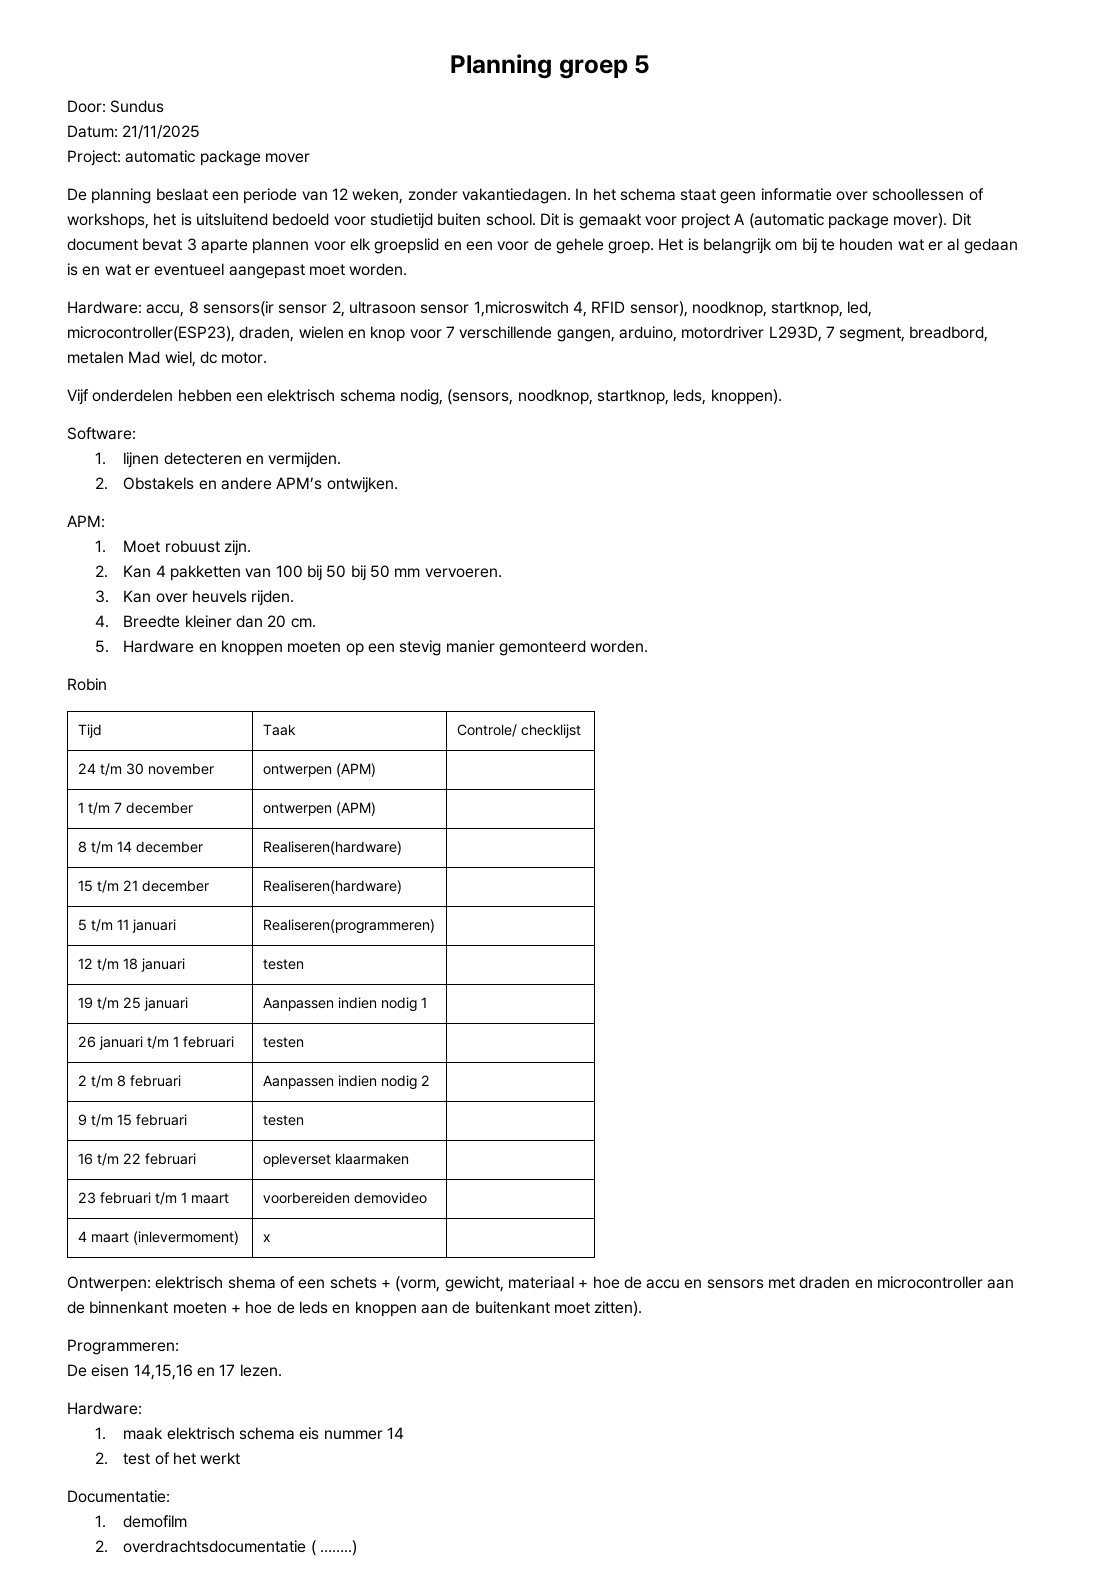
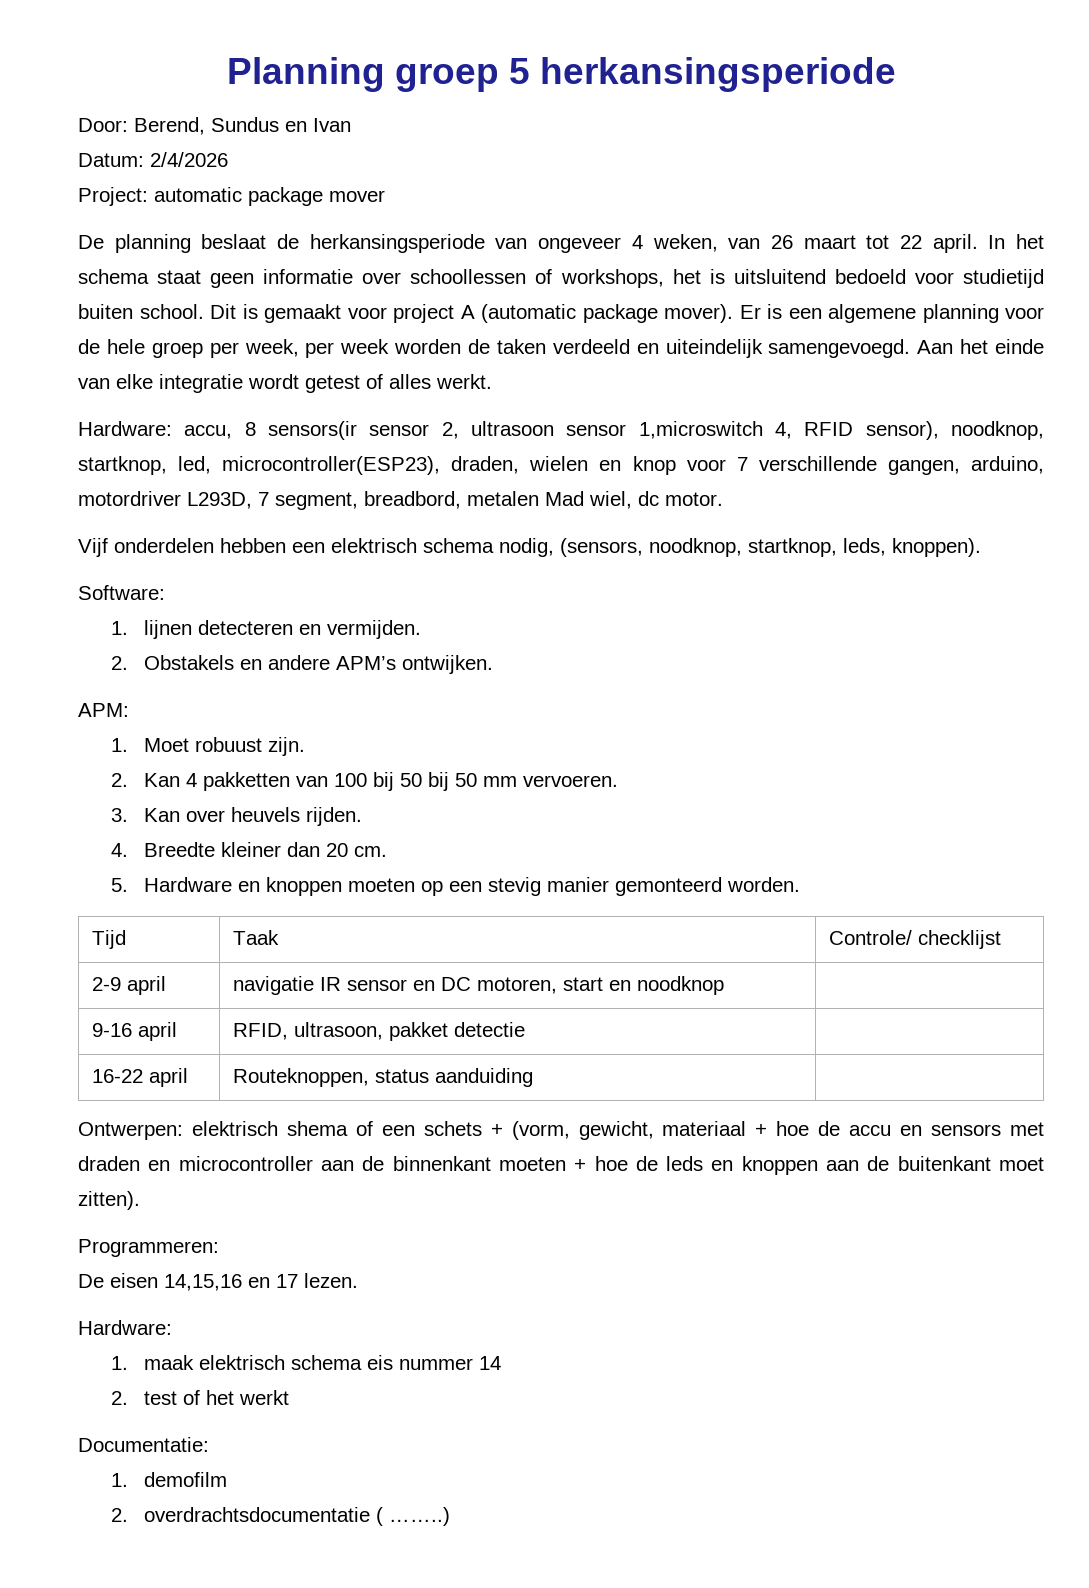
- Planning groep 5
+ Planning groep 5 herkansingsperiode
- Door: Sundus
+ Door: Berend, Sundus en Ivan
- Datum: 21/11/2025
+ Datum: 2/4/2026
- De planning beslaat een periode van 12 weken, zonder vakantiedagen.
+ De planning beslaat de herkansingsperiode van ongeveer 4 weken, van 26 maart tot 22 april.
- Dit document bevat 3 aparte plannen voor elk groepslid en een voor de gehele groep. Het is belangrijk om bij te houden wat er al gedaan is en wat er eventueel aangepast moet worden.
+ Er is een algemene planning voor de hele groep per week, per week worden de taken verdeeld en uiteindelijk samengevoegd. Aan het einde van elke integratie wordt getest of alles werkt.
- Robin
- 24 t/m 30 november | ontwerpen (APM) |
- 1 t/m 7 december | ontwerpen (APM) |
- 8 t/m 14 december | Realiseren(hardware) |
- 15 t/m 21 december | Realiseren(hardware) |
- 5 t/m 11 januari | Realiseren(programmeren) |
- 12 t/m 18 januari | testen |
- 19 t/m 25 januari | Aanpassen indien nodig 1 |
- 26 januari t/m 1 februari | testen |
- 2 t/m 8 februari | Aanpassen indien nodig 2 |
- 9 t/m 15 februari | testen |
- 16 t/m 22 februari | opleverset klaarmaken |
- 23 februari t/m 1 maart | voorbereiden demovideo |
- 4 maart (inlevermoment) | x |
+ 2-9 april | navigatie IR sensor en DC motoren, start en noodknop |
+ 9-16 april | RFID, ultrasoon, pakket detectie |
+ 16-22 april | Routeknoppen, status aanduiding |

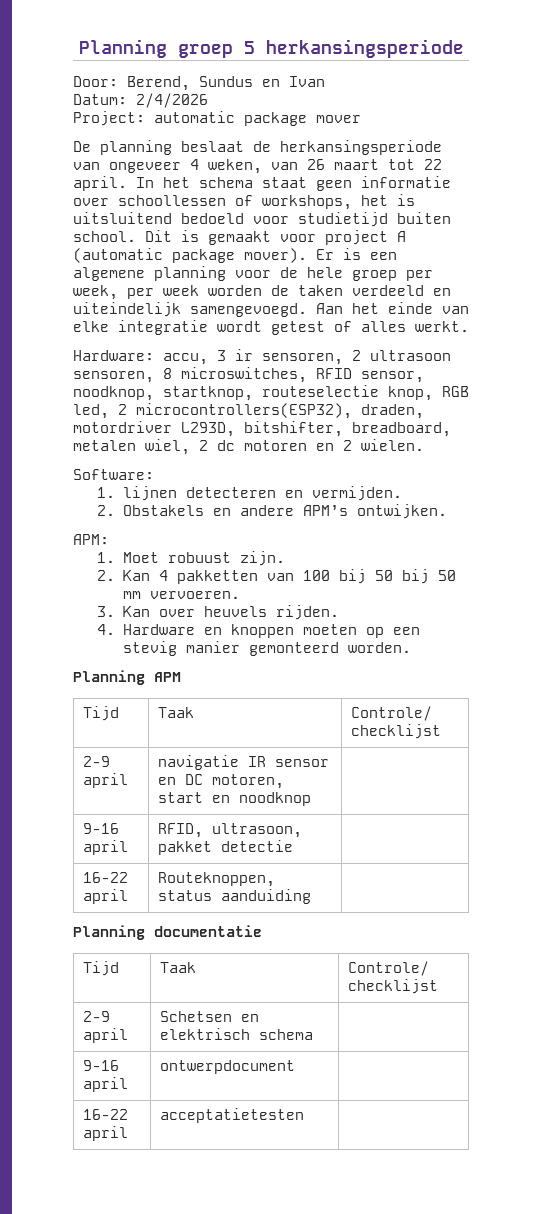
- Hardware: accu, 8 sensors(ir sensor 2, ultrasoon sensor 1,microswitch 4, RFID sensor), noodknop, startknop, led, microcontroller(ESP23), draden, wielen en knop voor 7 verschillende gangen, arduino, motordriver L293D, 7 segment, breadbord, metalen Mad wiel, dc motor.
- Vijf onderdelen hebben een elektrisch schema nodig, (sensors, noodknop, startknop, leds, knoppen).
+ Hardware: accu, 3 ir sensoren, 2 ultrasoon sensoren, 8 microswitches, RFID sensor, noodknop, startknop, routeselectie knop, RGB led, 2 microcontrollers(ESP32), draden, motordriver L293D, bitshifter, breadboard, metalen wiel, 2 dc motoren en 2 wielen.
- 4. Breedte kleiner dan 20 cm.
- 5. Hardware en knoppen moeten op een stevig manier gemonteerd worden.
+ 4. Hardware en knoppen moeten op een stevig manier gemonteerd worden.
+ Planning APM
- Ontwerpen: elektrisch shema of een schets + (vorm, gewicht, materiaal + hoe de accu en sensors met draden en microcontroller aan de binnenkant moeten + hoe de leds en knoppen aan de buitenkant moet zitten).
- Programmeren:
- De eisen 14,15,16 en 17 lezen.
- Hardware:
- 1. maak elektrisch schema eis nummer 14
- 2. test of het werkt
- Documentatie:
- 1. demofilm
- 2. overdrachtsdocumentatie ( ……..)
+ Planning documentatie
+ Tijd | Taak | Controle/ checklijst
+ 2-9 april | Schetsen en elektrisch schema |
+ 9-16 april | ontwerpdocument |
+ 16-22 april | acceptatietesten |

